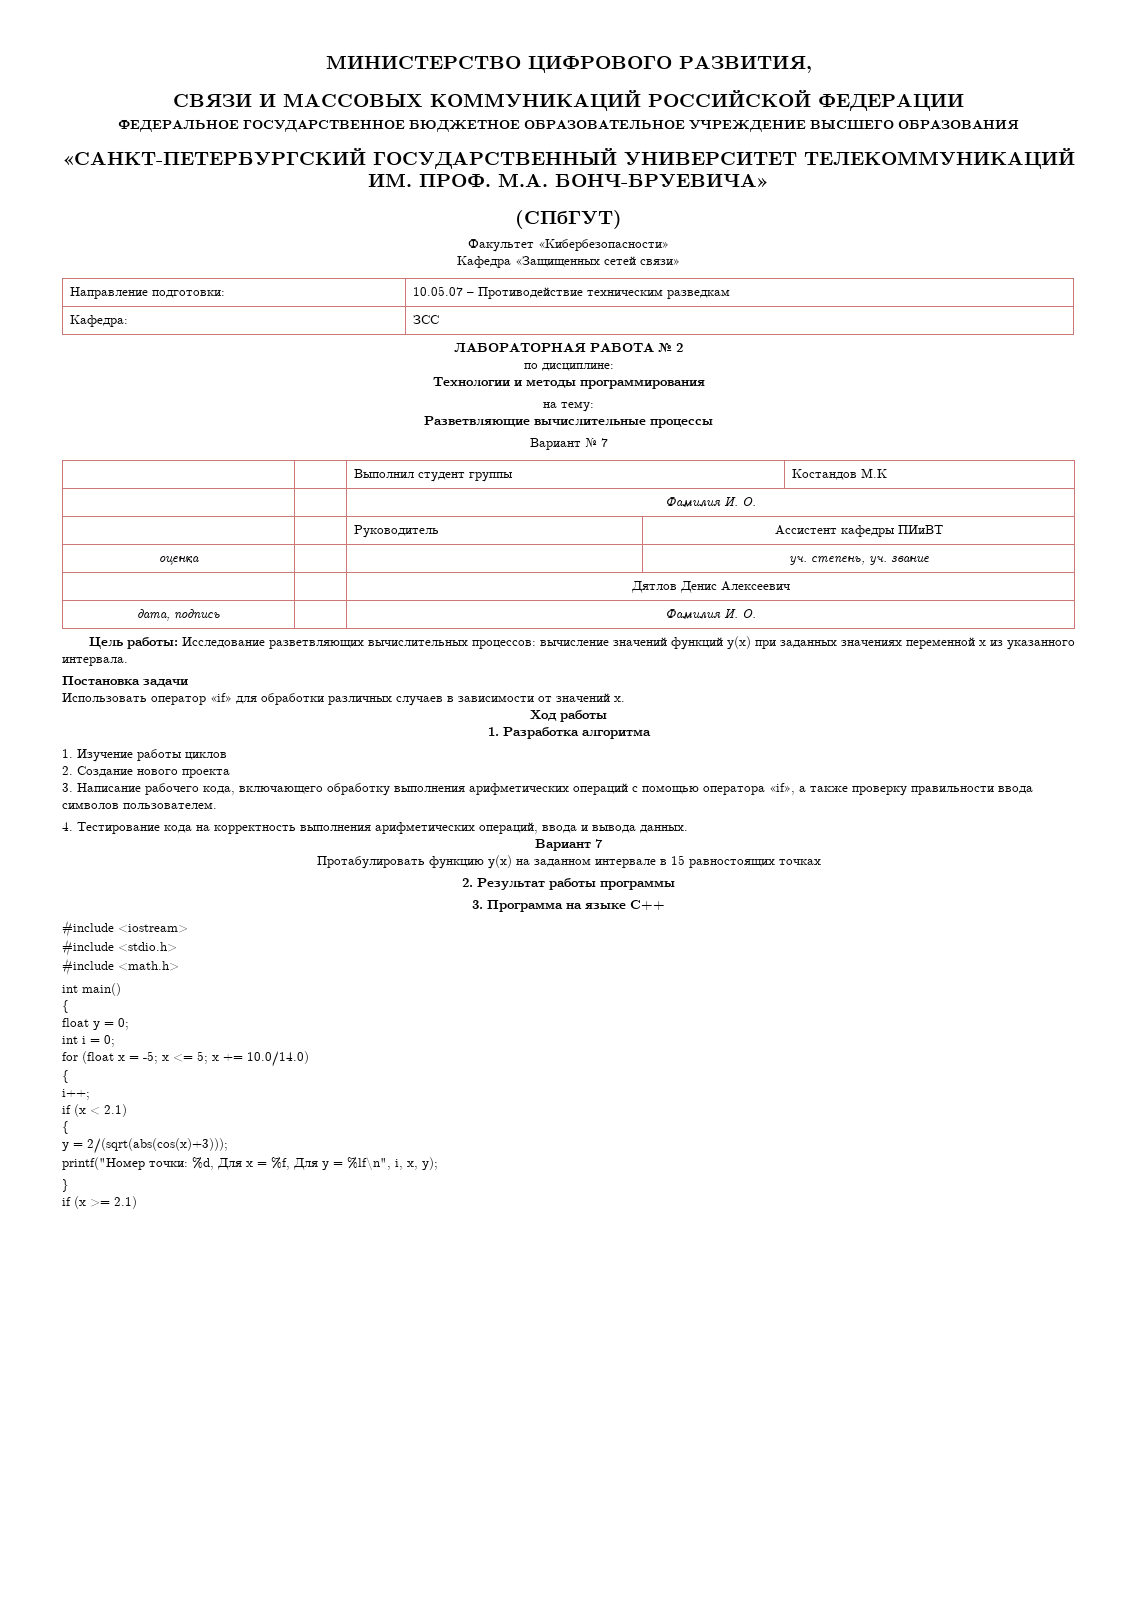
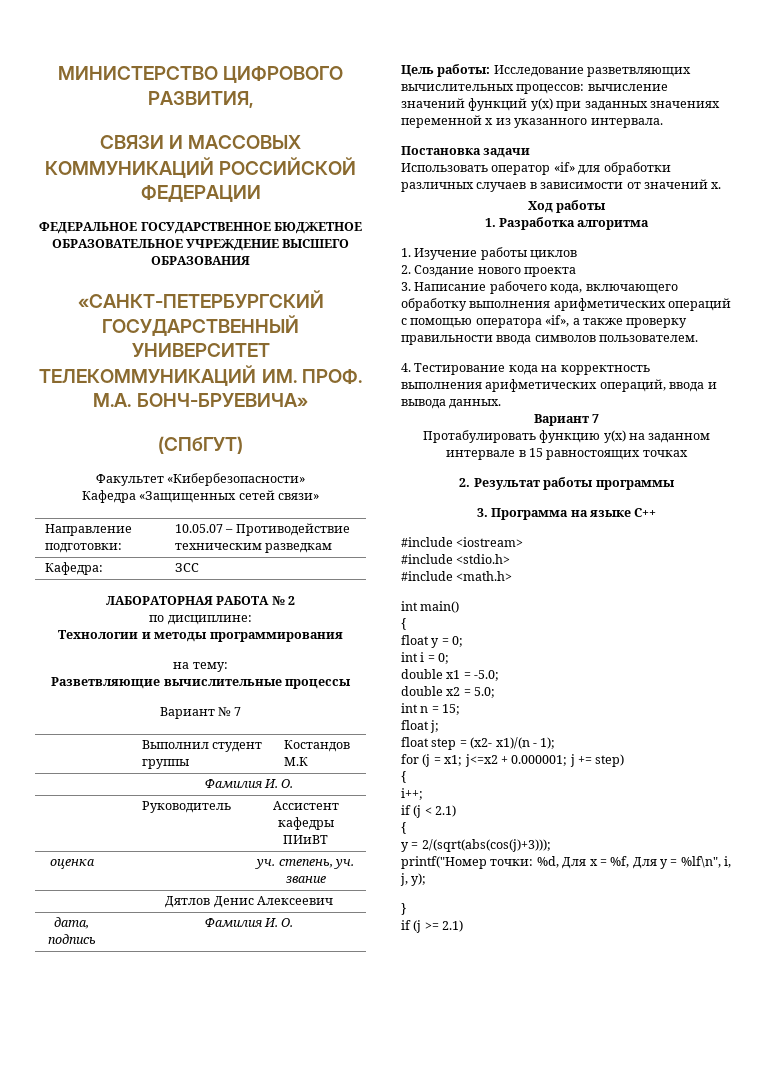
- for (float x = -5; x <= 5; x += 10.0/14.0)
+ double x1 = -5.0;
+ double x2 = 5.0;
+ int n = 15;
+ float j;
+ float step = (x2- x1)/(n - 1);
+ for (j = x1; j<=x2 + 0.000001; j += step)
- if (x < 2.1)
+ if (j < 2.1)
- y = 2/(sqrt(abs(cos(x)+3)));
+ y = 2/(sqrt(abs(cos(j)+3)));
- printf("Номер точки: %d, Для x = %f, Для y = %lf\n", i, x, y);
+ printf("Номер точки: %d, Для x = %f, Для y = %lf\n", i, j, y);
- if (x >= 2.1)
+ if (j >= 2.1)

